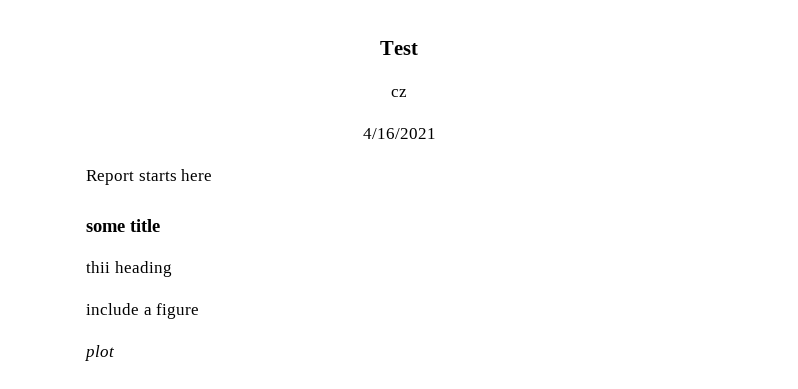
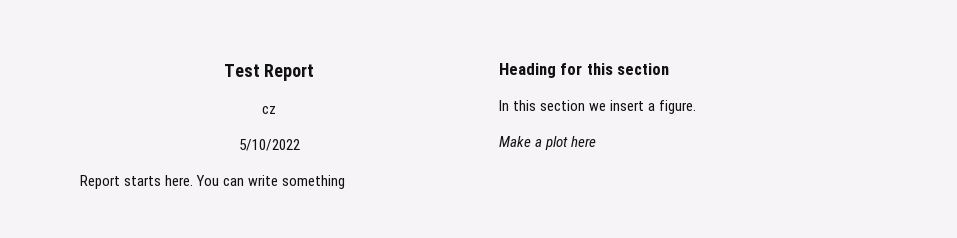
- Test
+ Test Report
- 4/16/2021
+ 5/10/2022
- Report starts here
- some title
- thii heading
- include a figure
- plot
+ Report starts here. You can write something
+ Heading for this section
+ In this section we insert a figure.
+ Make a plot here

